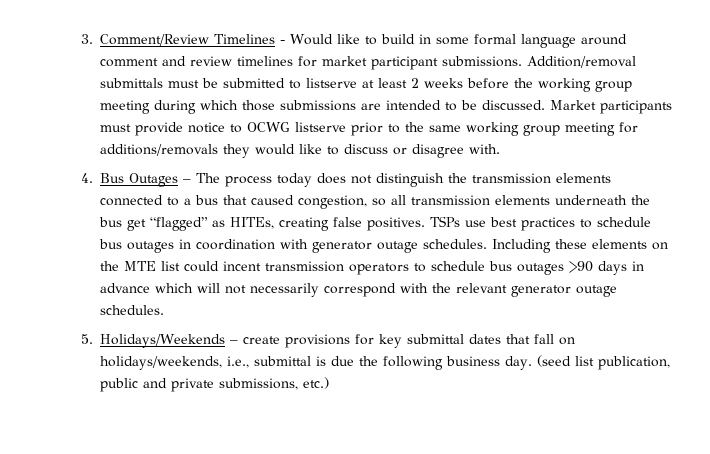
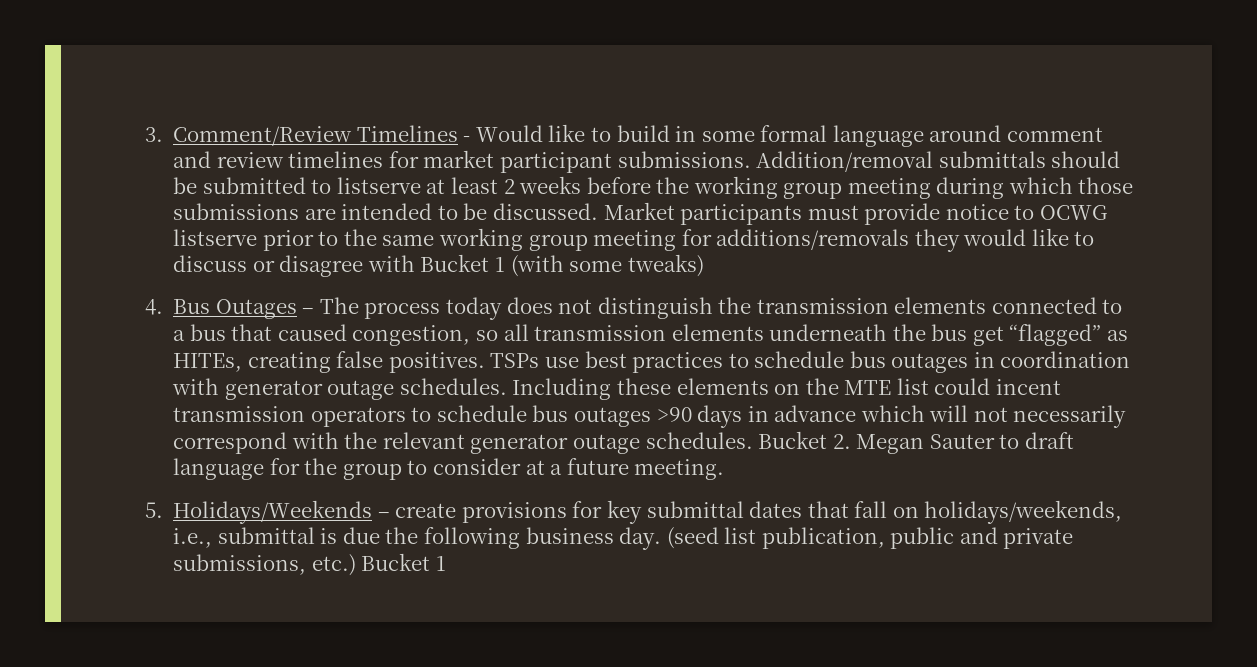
- Addition/removal submittals must be submitted to listserve at least 2 weeks before the working group meeting during which those submissions are intended to be discussed.
+ Addition/removal submittals should be submitted to listserve at least 2 weeks before the working group meeting during which those submissions are intended to be discussed.
- Market participants must provide notice to OCWG listserve prior to the same working group meeting for additions/removals they would like to discuss or disagree with.
+ Market participants must provide notice to OCWG listserve prior to the same working group meeting for additions/removals they would like to discuss or disagree with Bucket 1 (with some tweaks)
+ Bucket 2. Megan Sauter to draft language for the group to consider at a future meeting.
- (seed list publication, public and private submissions, etc.)
+ (seed list publication, public and private submissions, etc.) Bucket 1

